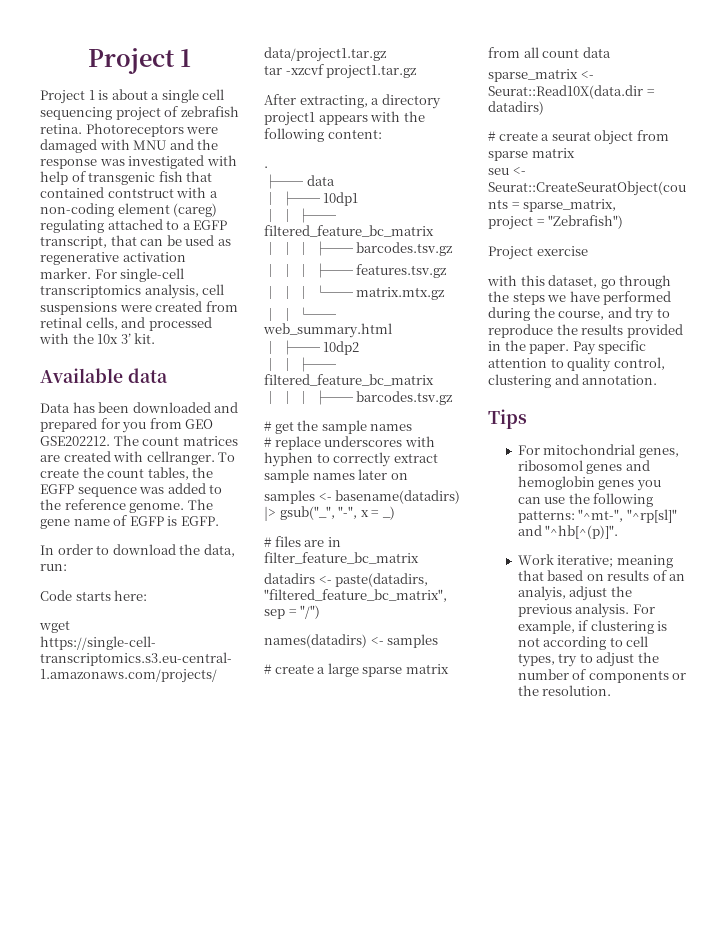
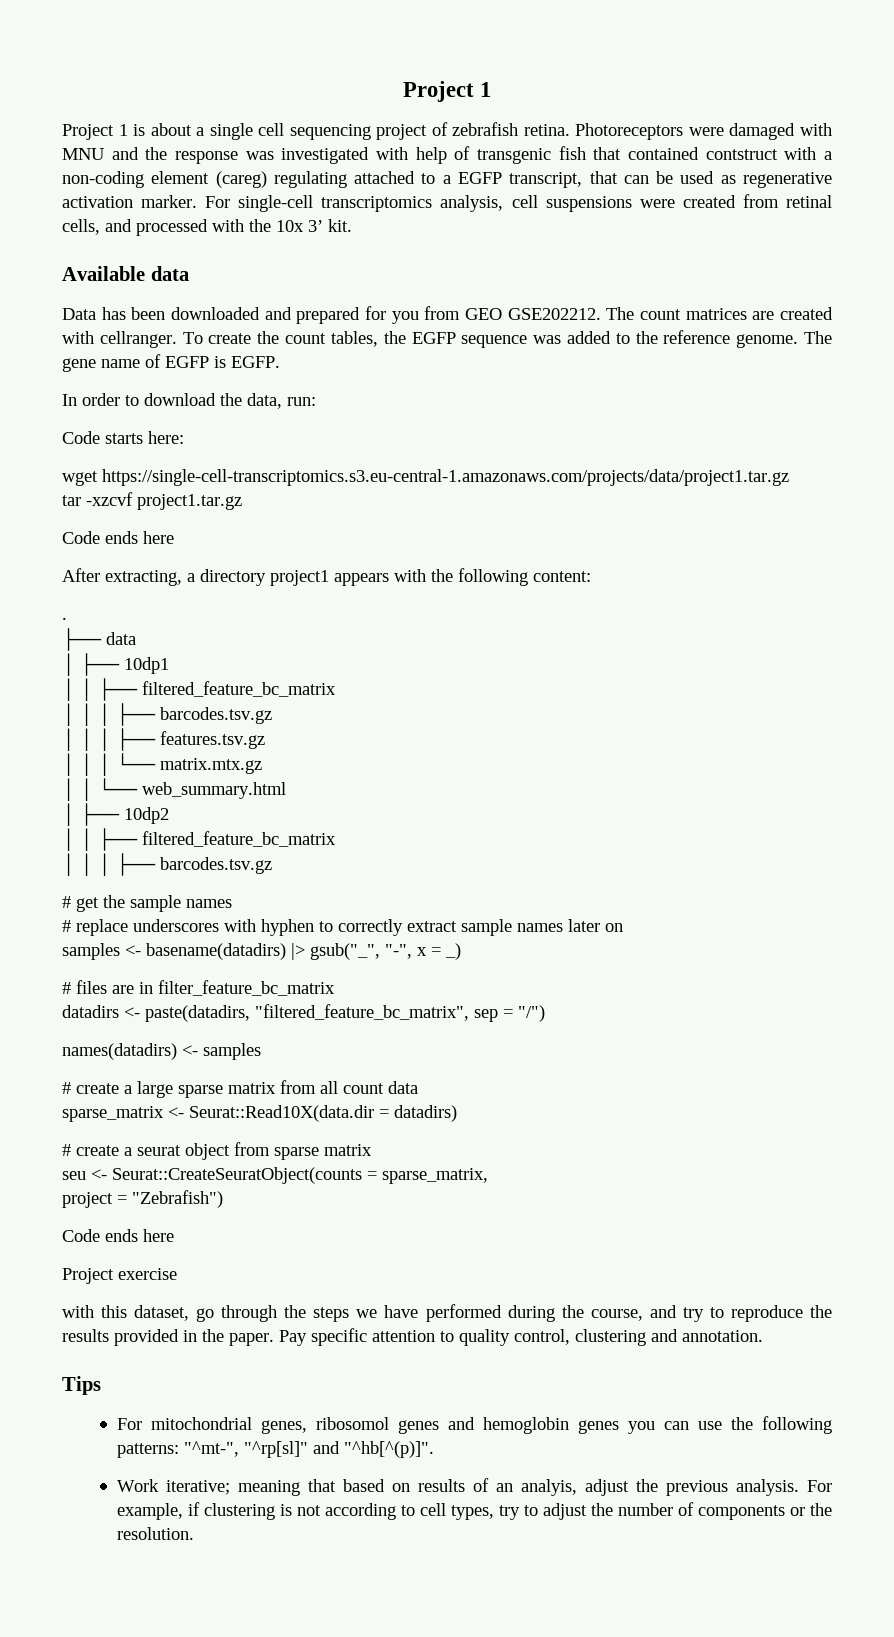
  tar -xzcvf project1.tar.gz
+ Code ends here
  project = "Zebrafish")
+ Code ends here

